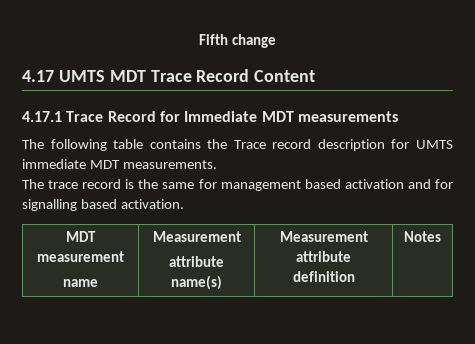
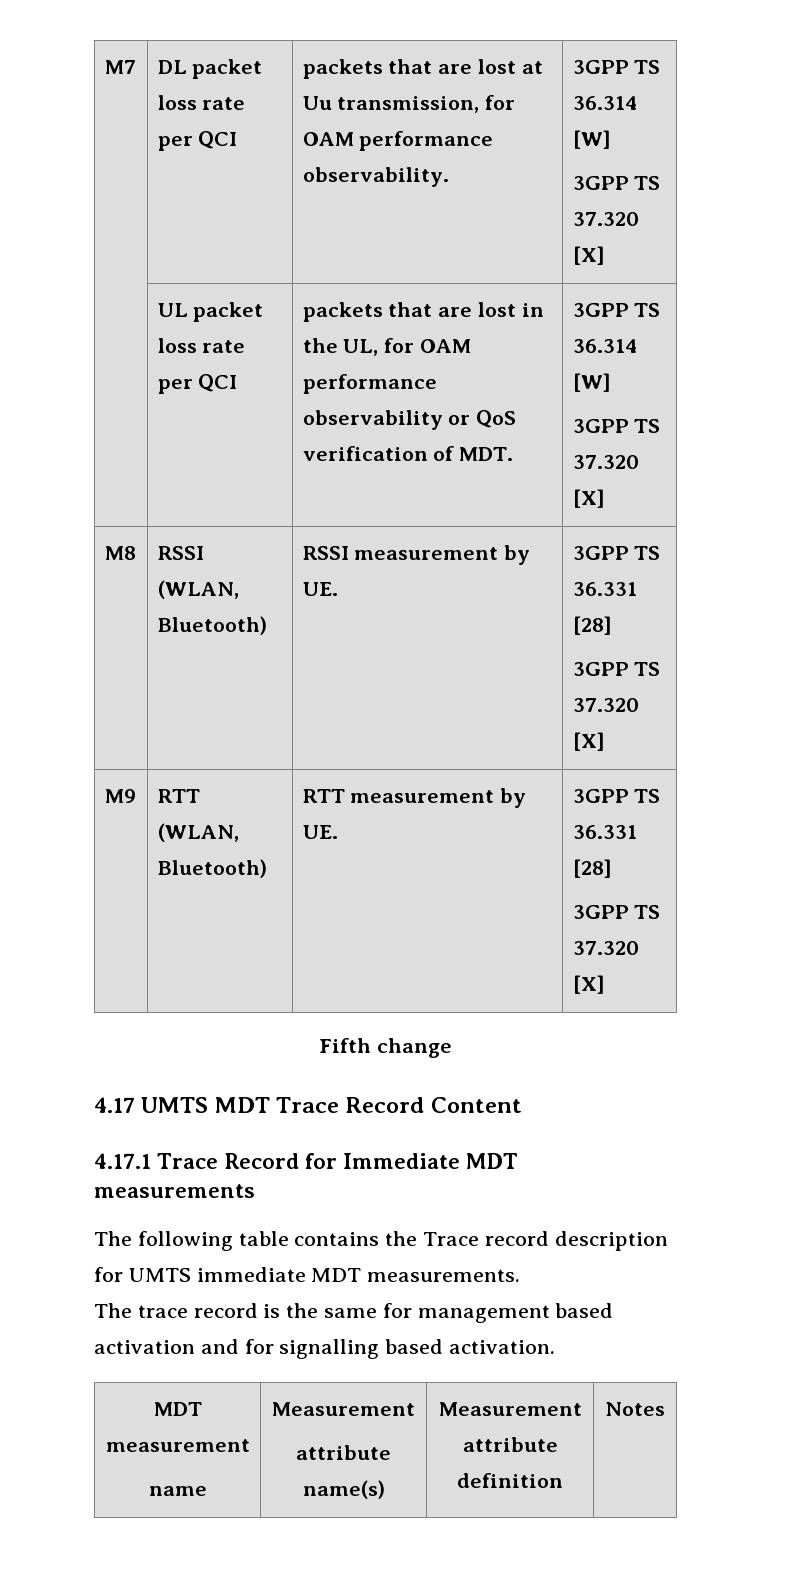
+ M7 | DL packet loss rate per QCI | packets that are lost at Uu transmission, for OAM performance observability. | 3GPP TS 36.314 [W]
+ 3GPP TS 37.320 [X]
+ | UL packet loss rate per QCI | packets that are lost in the UL, for OAM performance observability or QoS verification of MDT. | 3GPP TS 36.314 [W]
+ 3GPP TS 37.320 [X]
+ M8 | RSSI (WLAN, Bluetooth) | RSSI measurement by UE. | 3GPP TS 36.331 [28]
+ 3GPP TS 37.320 [X]
+ M9 | RTT (WLAN, Bluetooth) | RTT measurement by UE. | 3GPP TS 36.331 [28]
+ 3GPP TS 37.320 [X]

